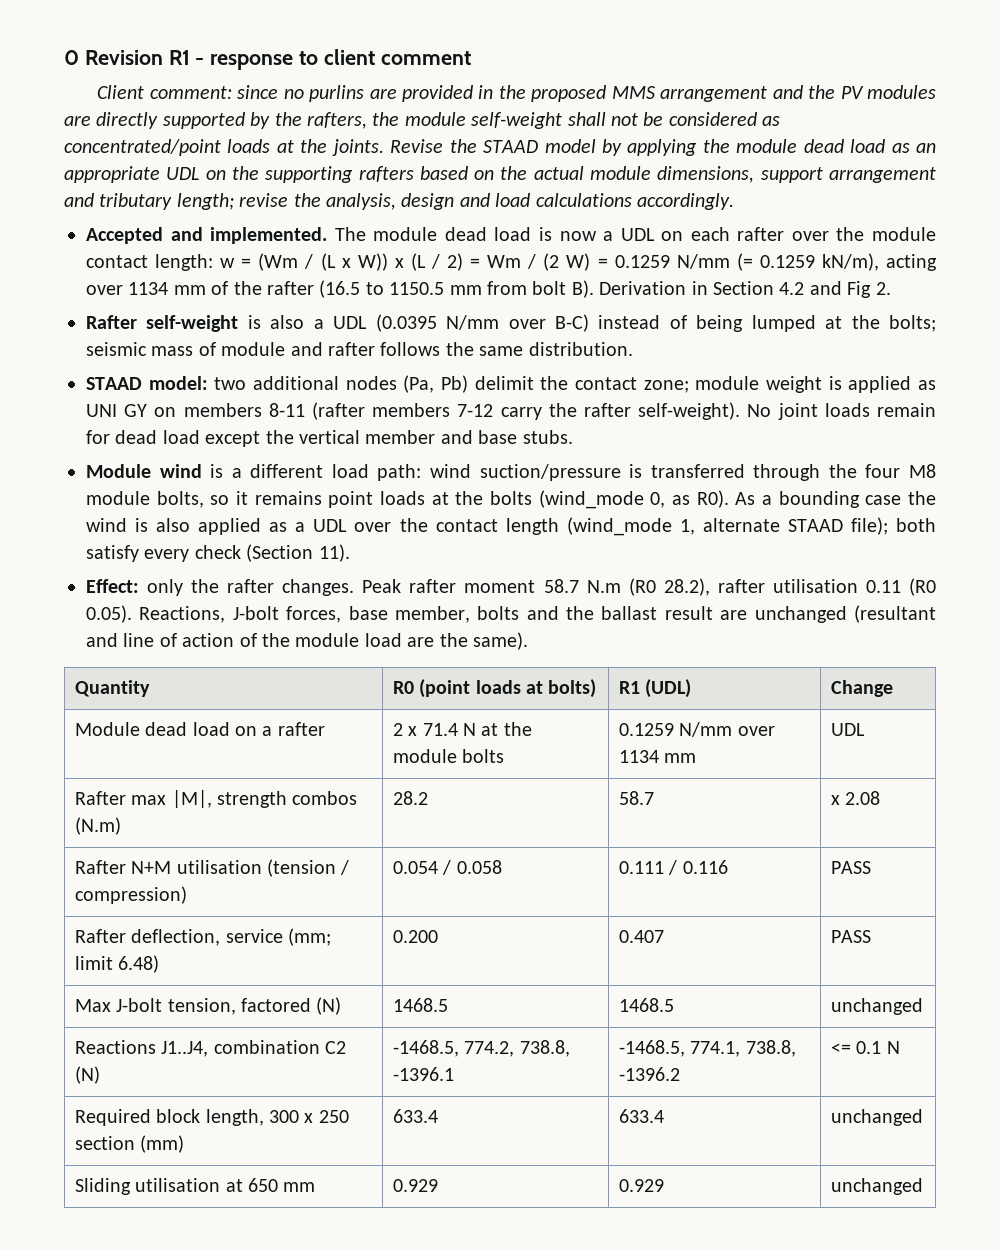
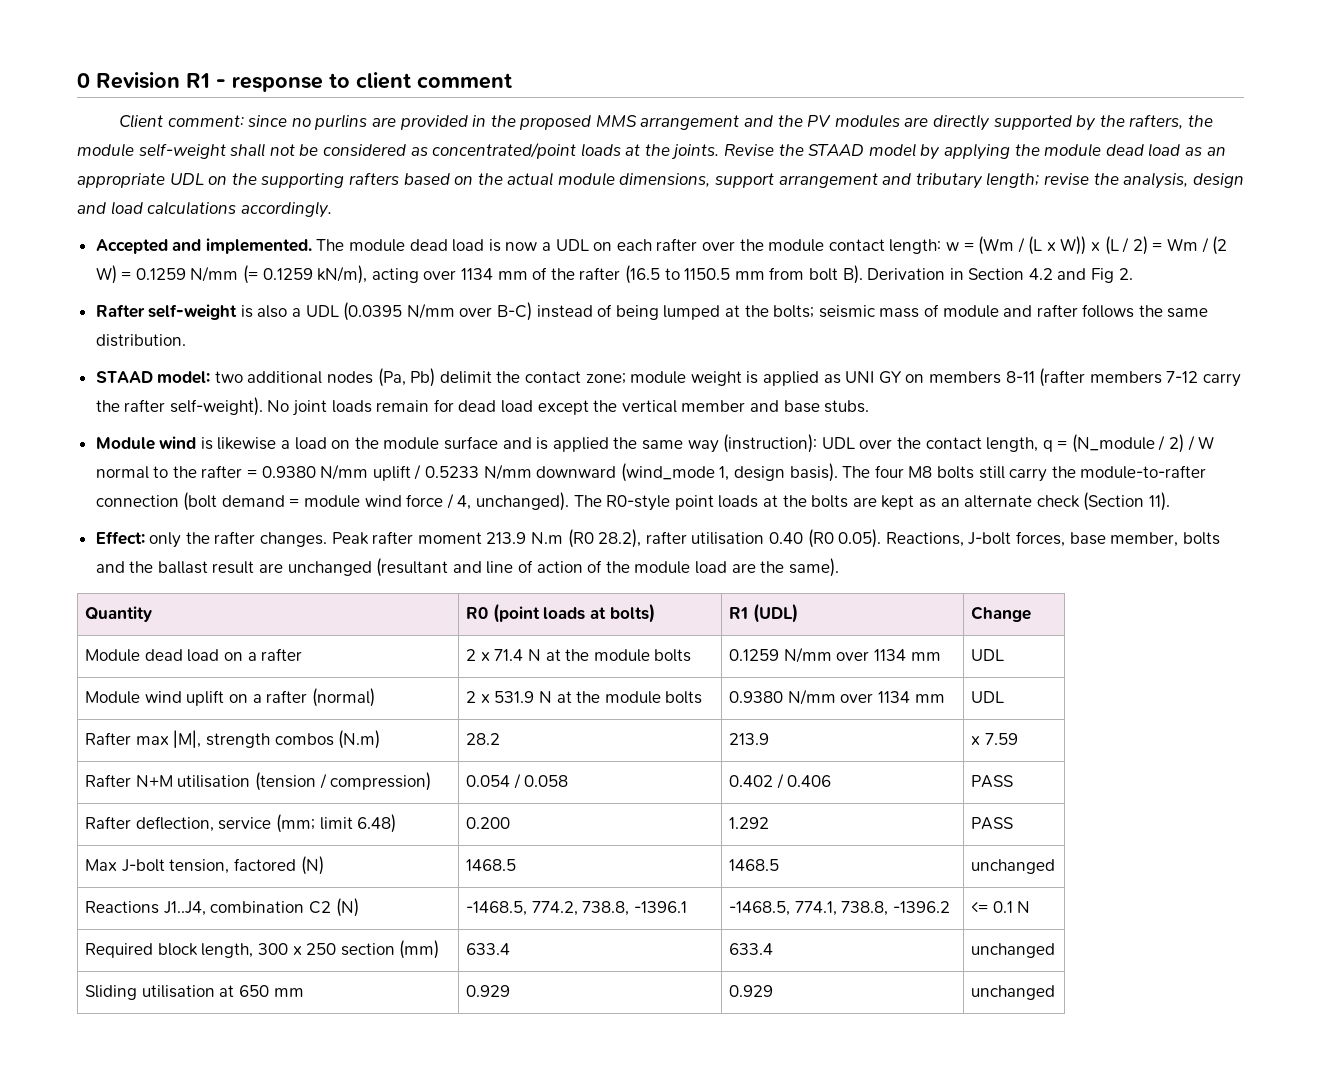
- Module wind is a different load path: wind suction/pressure is transferred through the four M8 module bolts, so it remains point loads at the bolts (wind_mode 0, as R0). As a bounding case the wind is also applied as a UDL over the contact length (wind_mode 1, alternate STAAD file); both satisfy every check (Section 11).
+ Module wind is likewise a load on the module surface and is applied the same way (instruction): UDL over the contact length, q = (N_module / 2) / W normal to the rafter = 0.9380 N/mm uplift / 0.5233 N/mm downward (wind_mode 1, design basis). The four M8 bolts still carry the module-to-rafter connection (bolt demand = module wind force / 4, unchanged). The R0-style point loads at the bolts are kept as an alternate check (Section 11).
- Peak rafter moment 58.7 N.m (R0 28.2), rafter utilisation 0.11 (R0 0.05). Reactions, J-bolt forces, base member, bolts and the ballast result are unchanged (resultant and line of action of the module load are the same).
+ Peak rafter moment 213.9 N.m (R0 28.2), rafter utilisation 0.40 (R0 0.05). Reactions, J-bolt forces, base member, bolts and the ballast result are unchanged (resultant and line of action of the module load are the same).
+ Module wind uplift on a rafter (normal) | 2 x 531.9 N at the module bolts | 0.9380 N/mm over 1134 mm | UDL
- Rafter max |M|, strength combos (N.m) | 28.2 | 58.7 | x 2.08
+ Rafter max |M|, strength combos (N.m) | 28.2 | 213.9 | x 7.59
- Rafter N+M utilisation (tension / compression) | 0.054 / 0.058 | 0.111 / 0.116 | PASS
+ Rafter N+M utilisation (tension / compression) | 0.054 / 0.058 | 0.402 / 0.406 | PASS
- Rafter deflection, service (mm; limit 6.48) | 0.200 | 0.407 | PASS
+ Rafter deflection, service (mm; limit 6.48) | 0.200 | 1.292 | PASS

